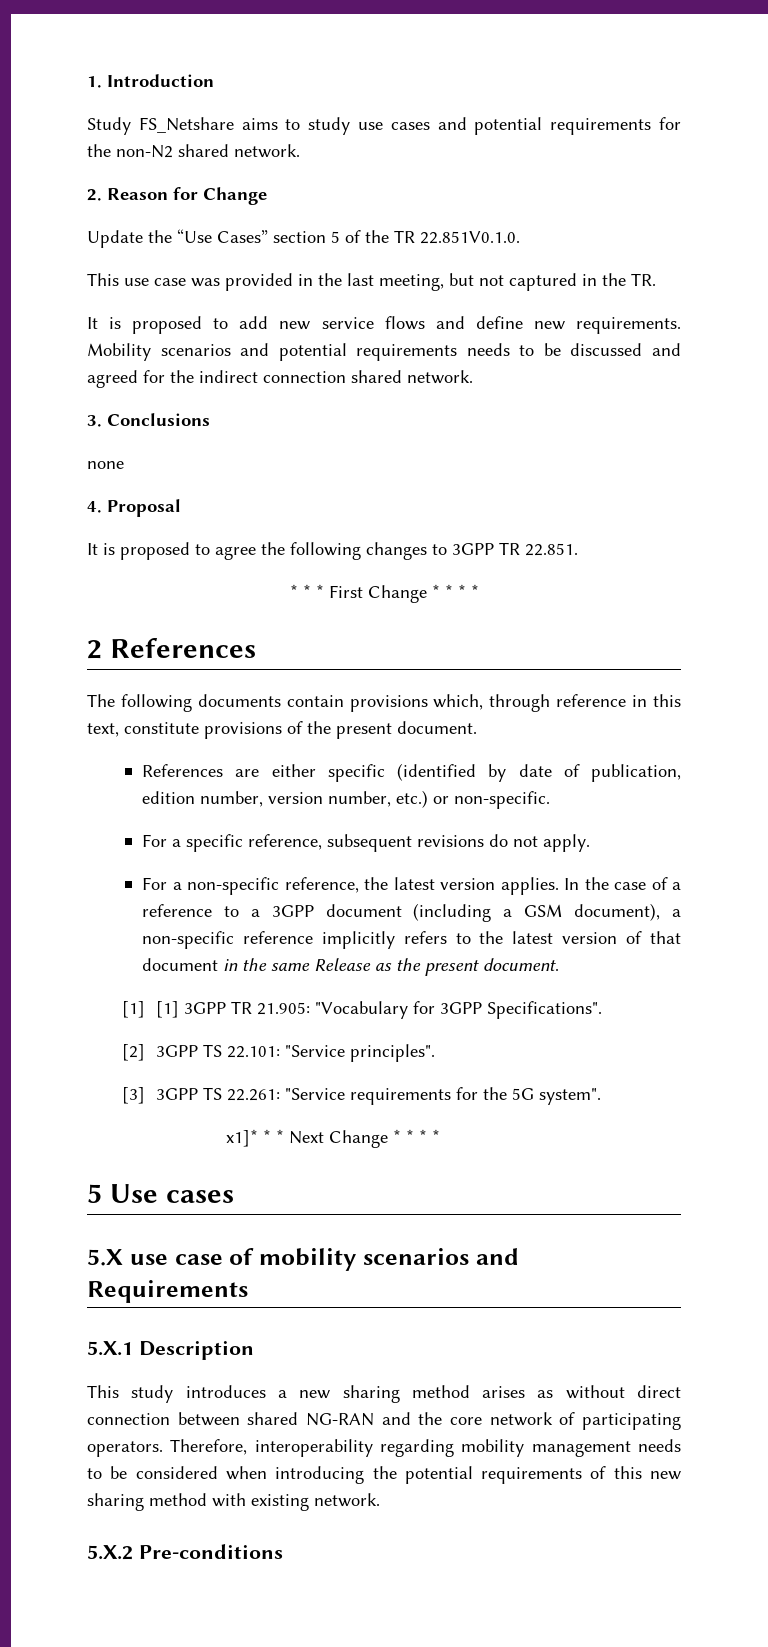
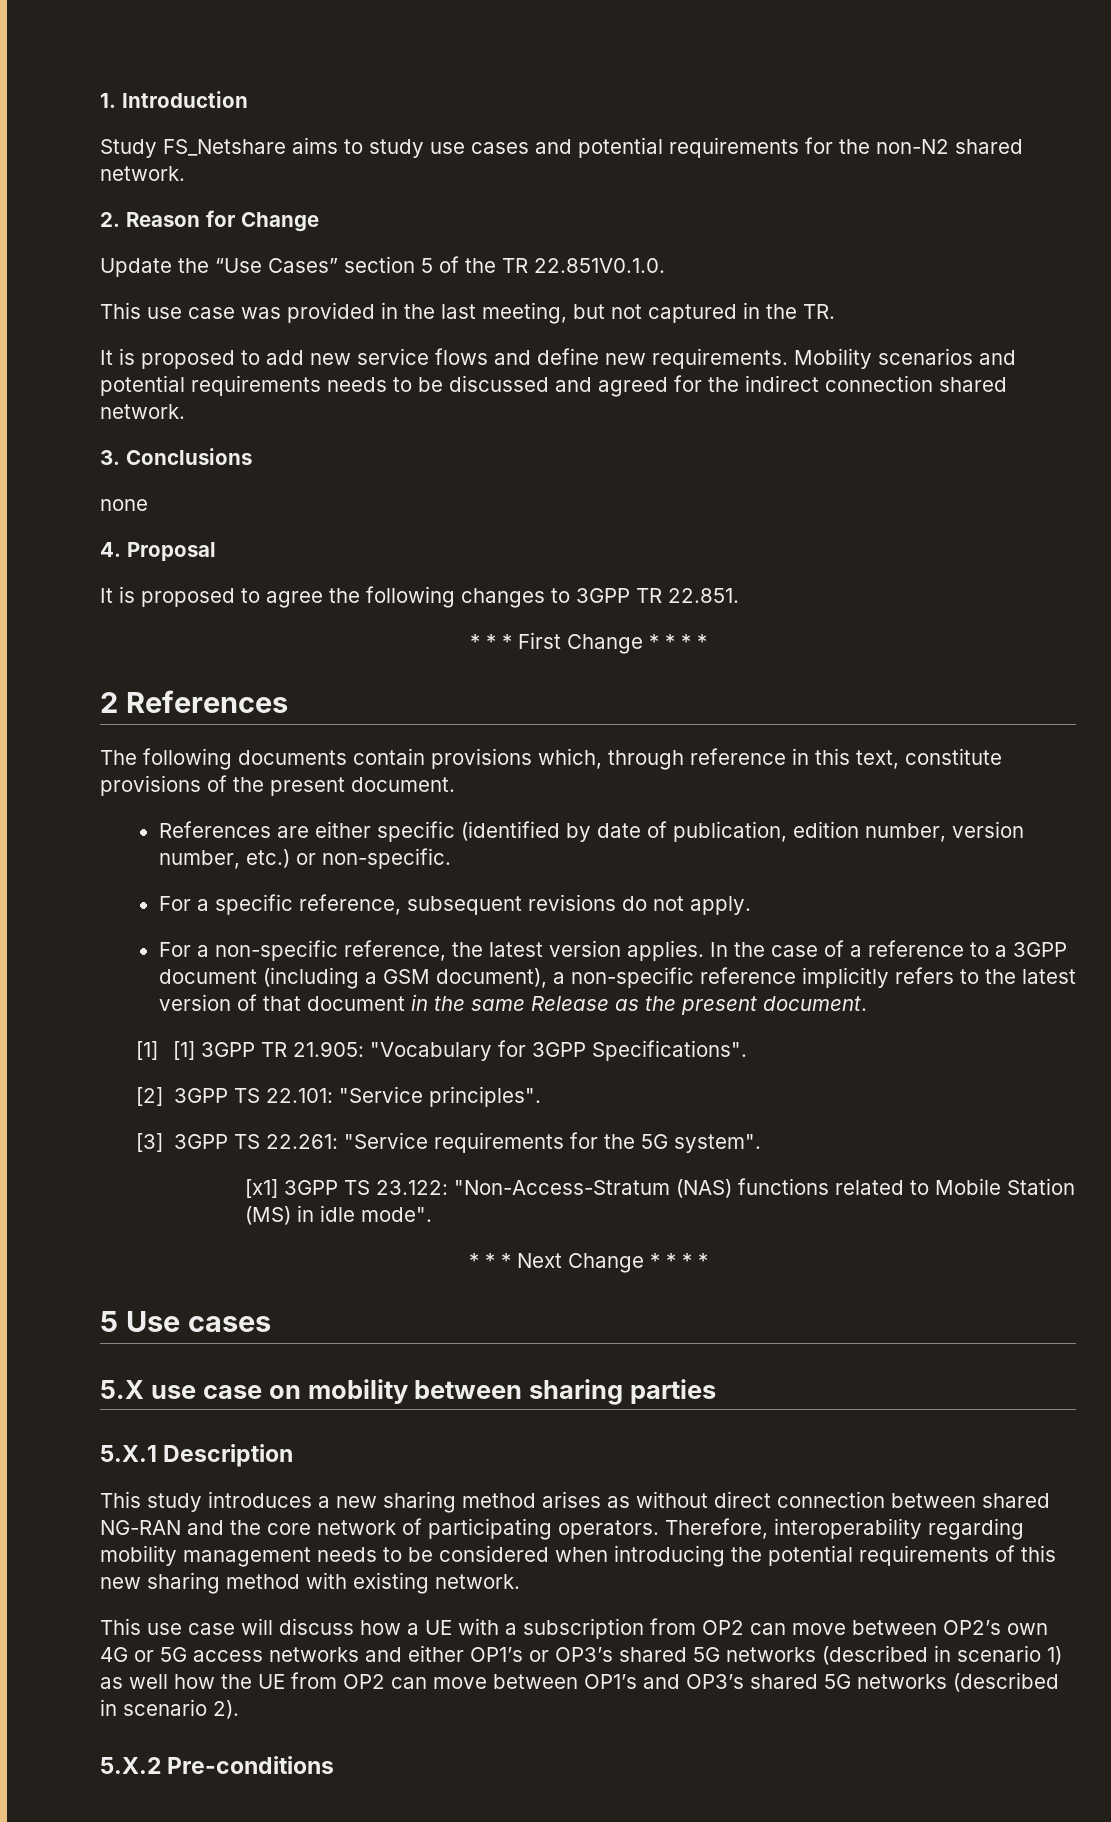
- x1]* * * Next Change * * * *
+ [x1] 3GPP TS 23.122: "Non-Access-Stratum (NAS) functions related to Mobile Station (MS) in idle mode".
+ * * * Next Change * * * *
- 5.X use case of mobility scenarios and Requirements
+ 5.X use case on mobility between sharing parties
+ This use case will discuss how a UE with a subscription from OP2 can move between OP2’s own 4G or 5G access networks and either OP1’s or OP3’s shared 5G networks (described in scenario 1) as well how the UE from OP2 can move between OP1’s and OP3’s shared 5G networks (described in scenario 2).

